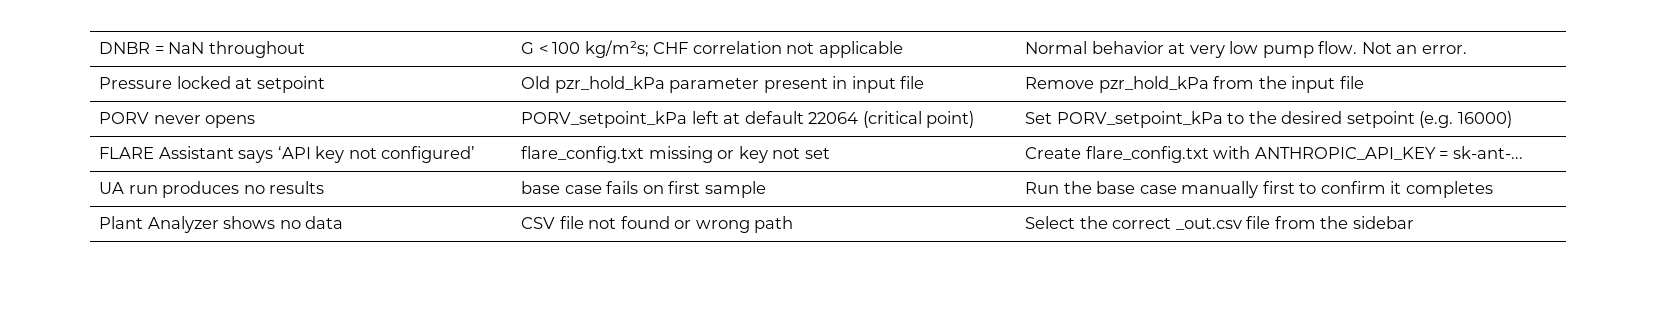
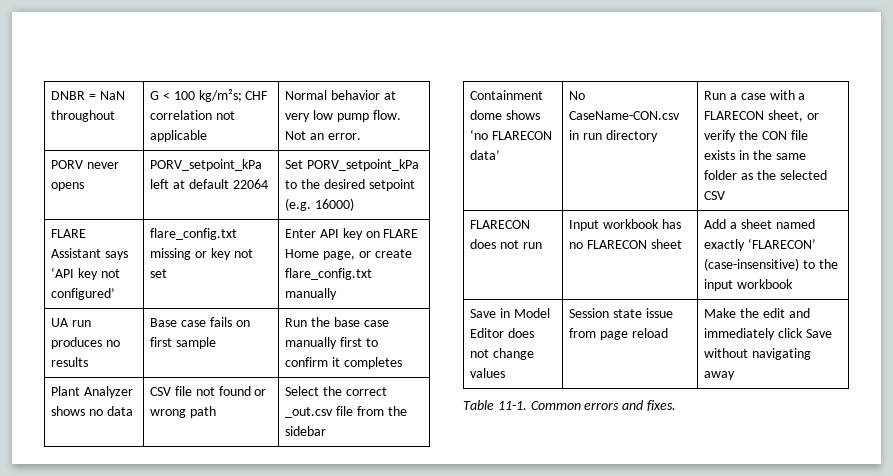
- Pressure locked at setpoint | Old pzr_hold_kPa parameter present in input file | Remove pzr_hold_kPa from the input file
- PORV never opens | PORV_setpoint_kPa left at default 22064 (critical point) | Set PORV_setpoint_kPa to the desired setpoint (e.g. 16000)
+ PORV never opens | PORV_setpoint_kPa left at default 22064 | Set PORV_setpoint_kPa to the desired setpoint (e.g. 16000)
- FLARE Assistant says ‘API key not configured’ | flare_config.txt missing or key not set | Create flare_config.txt with ANTHROPIC_API_KEY = sk-ant-...
+ FLARE Assistant says ‘API key not configured’ | flare_config.txt missing or key not set | Enter API key on FLARE Home page, or create flare_config.txt manually
- UA run produces no results | base case fails on first sample | Run the base case manually first to confirm it completes
+ UA run produces no results | Base case fails on first sample | Run the base case manually first to confirm it completes
+ Containment dome shows ‘no FLARECON data’ | No CaseName-CON.csv in run directory | Run a case with a FLARECON sheet, or verify the CON file exists in the same folder as the selected CSV
+ FLARECON does not run | Input workbook has no FLARECON sheet | Add a sheet named exactly ‘FLARECON’ (case-insensitive) to the input workbook
+ Save in Model Editor does not change values | Session state issue from page reload | Make the edit and immediately click Save without navigating away
+ Table 11-1. Common errors and fixes.

